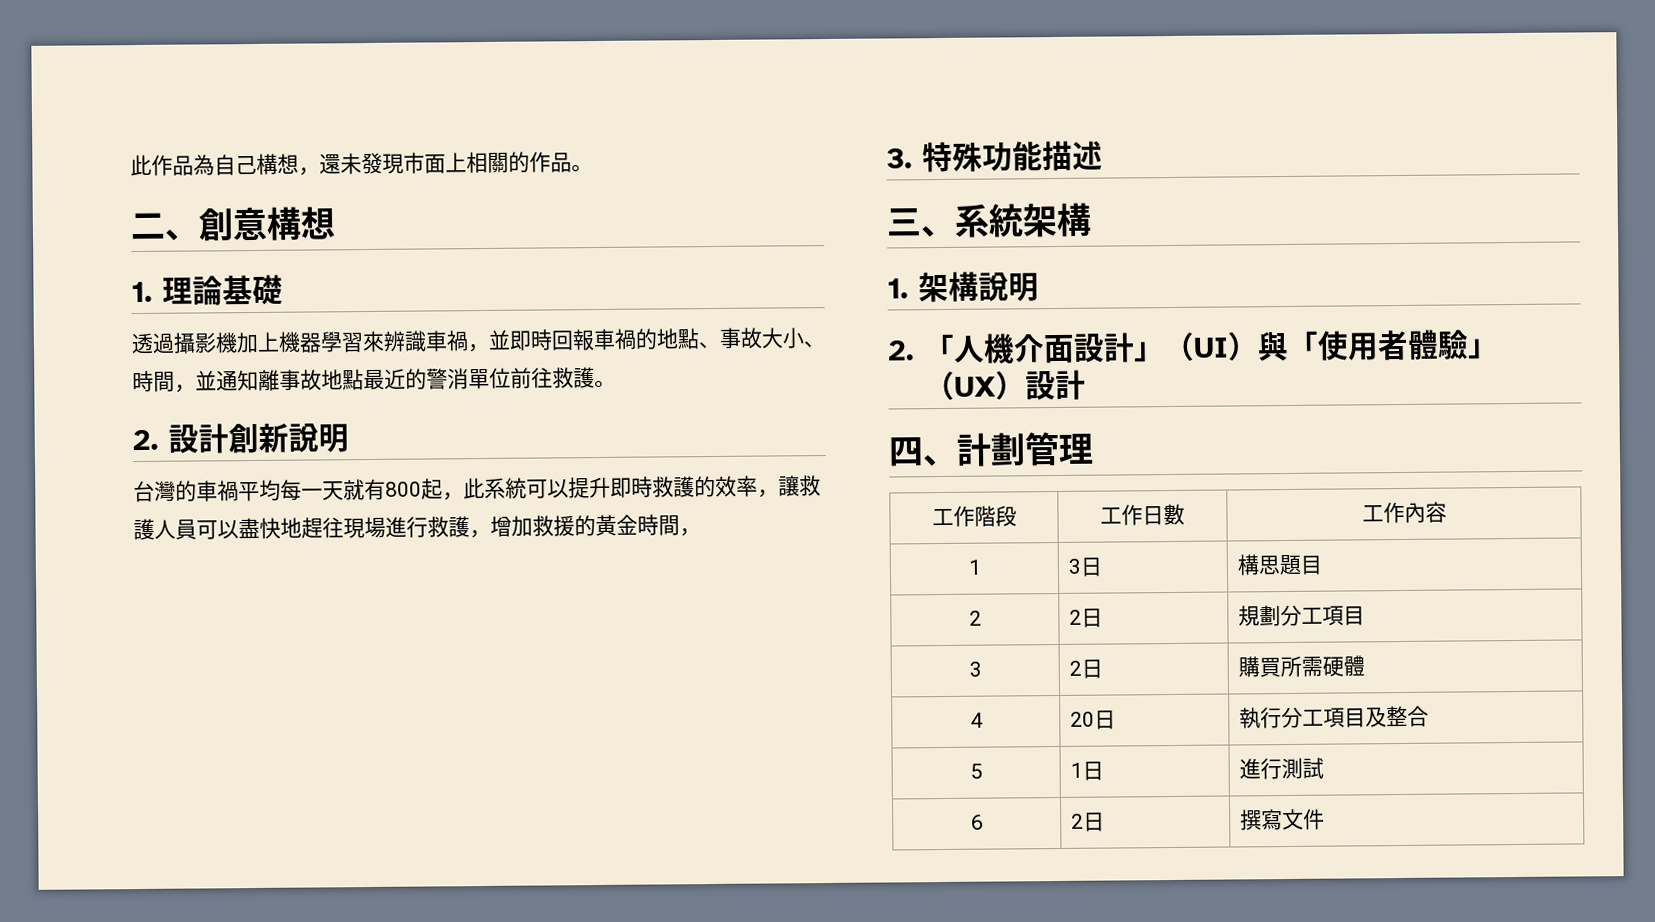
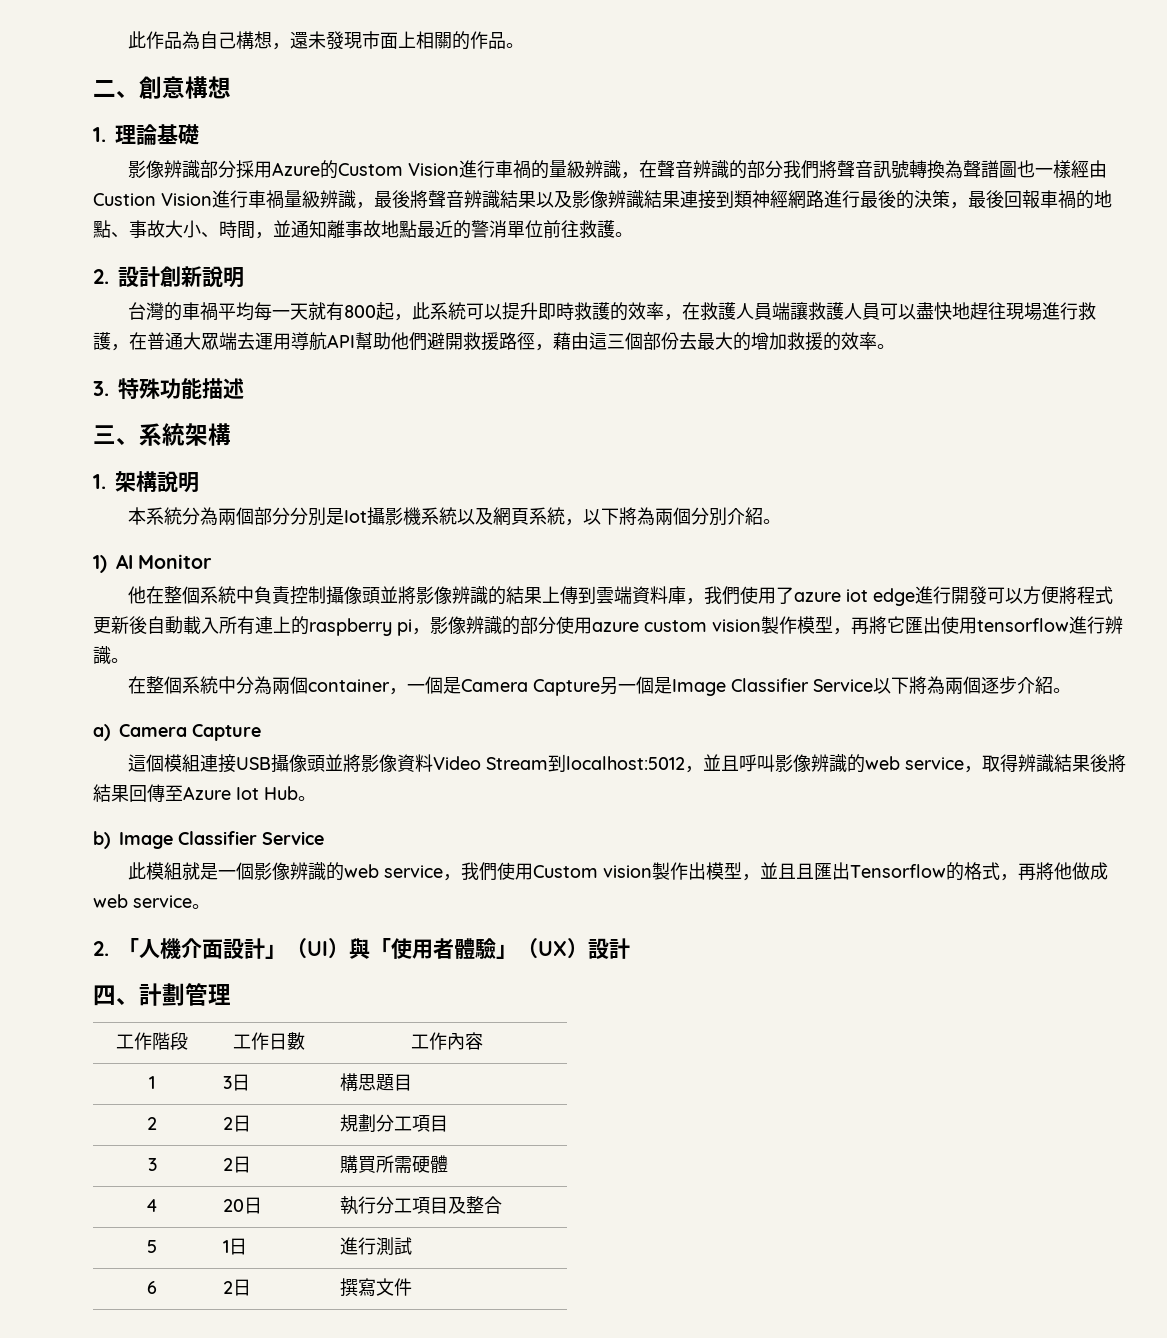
- 透過攝影機加上機器學習來辨識車禍，並即時回報車禍的地點、事故大小、時間，並通知離事故地點最近的警消單位前往救護。
+ 影像辨識部分採用Azure的Custom Vision進行車禍的量級辨識，在聲音辨識的部分我們將聲音訊號轉換為聲譜圖也一樣經由Custion Vision進行車禍量級辨識，最後將聲音辨識結果以及影像辨識結果連接到類神經網路進行最後的決策，最後回報車禍的地點、事故大小、時間，並通知離事故地點最近的警消單位前往救護。
- 台灣的車禍平均每一天就有800起，此系統可以提升即時救護的效率，讓救護人員可以盡快地趕往現場進行救護，增加救援的黃金時間，
+ 台灣的車禍平均每一天就有800起，此系統可以提升即時救護的效率，在救護人員端讓救護人員可以盡快地趕往現場進行救護，在普通大眾端去運用導航API幫助他們避開救援路徑，藉由這三個部份去最大的增加救援的效率。
+ 本系統分為兩個部分分別是Iot攝影機系統以及網頁系統，以下將為兩個分別介紹。
+ 1) AI Monitor
+ 他在整個系統中負責控制攝像頭並將影像辨識的結果上傳到雲端資料庫，我們使用了azure iot edge進行開發可以方便將程式更新後自動載入所有連上的raspberry pi，影像辨識的部分使用azure custom vision製作模型，再將它匯出使用tensorflow進行辨識。
+ 在整個系統中分為兩個container，一個是Camera Capture另一個是Image Classifier Service以下將為兩個逐步介紹。
+ a) Camera Capture
+ 這個模組連接USB攝像頭並將影像資料Video Stream到localhost:5012，並且呼叫影像辨識的web service，取得辨識結果後將結果回傳至Azure Iot Hub。
+ b) Image Classifier Service
+ 此模組就是一個影像辨識的web service，我們使用Custom vision製作出模型，並且且匯出Tensorflow的格式，再將他做成web service。

